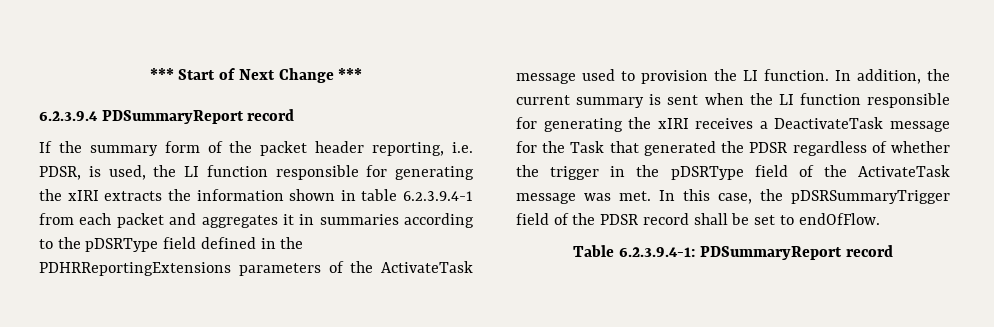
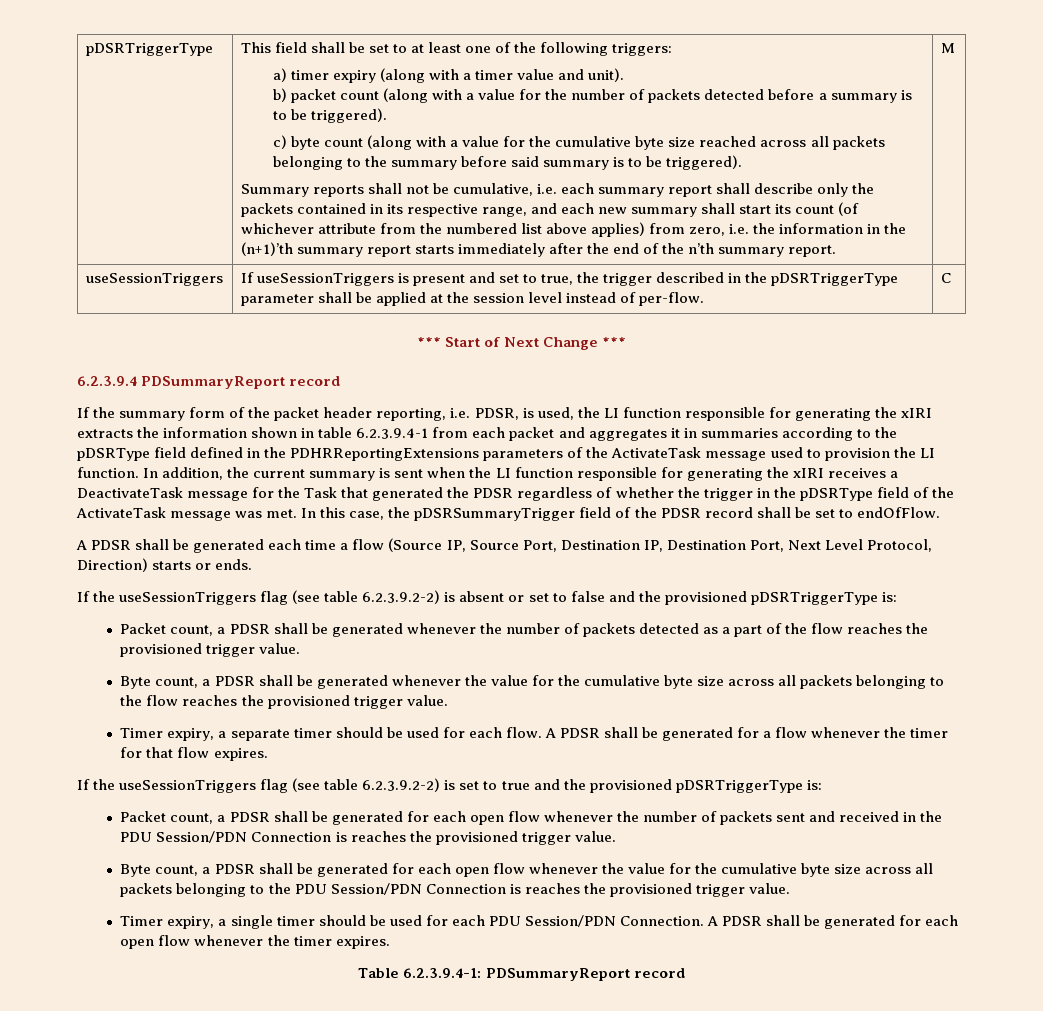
+ pDSRTriggerType | This field shall be set to at least one of the following triggers:
+ a) timer expiry (along with a timer value and unit).
+ b) packet count (along with a value for the number of packets detected before a summary is to be triggered).
+ c) byte count (along with a value for the cumulative byte size reached across all packets belonging to the summary before said summary is to be triggered).
+ Summary reports shall not be cumulative, i.e. each summary report shall describe only the packets contained in its respective range, and each new summary shall start its count (of whichever attribute from the numbered list above applies) from zero, i.e. the information in the (n+1)’th summary report starts immediately after the end of the n’th summary report. | M
+ useSessionTriggers | If useSessionTriggers is present and set to true, the trigger described in the pDSRTriggerType parameter shall be applied at the session level instead of per-flow. | C
+ A PDSR shall be generated each time a flow (Source IP, Source Port, Destination IP, Destination Port, Next Level Protocol, Direction) starts or ends.
+ If the useSessionTriggers flag (see table 6.2.3.9.2-2) is absent or set to false and the provisioned pDSRTriggerType is:
+ Packet count, a PDSR shall be generated whenever the number of packets detected as a part of the flow reaches the provisioned trigger value.
+ Byte count, a PDSR shall be generated whenever the value for the cumulative byte size across all packets belonging to the flow reaches the provisioned trigger value.
+ Timer expiry, a separate timer should be used for each flow. A PDSR shall be generated for a flow whenever the timer for that flow expires.
+ If the useSessionTriggers flag (see table 6.2.3.9.2-2) is set to true and the provisioned pDSRTriggerType is:
+ Packet count, a PDSR shall be generated for each open flow whenever the number of packets sent and received in the PDU Session/PDN Connection is reaches the provisioned trigger value.
+ Byte count, a PDSR shall be generated for each open flow whenever the value for the cumulative byte size across all packets belonging to the PDU Session/PDN Connection is reaches the provisioned trigger value.
+ Timer expiry, a single timer should be used for each PDU Session/PDN Connection. A PDSR shall be generated for each open flow whenever the timer expires.

